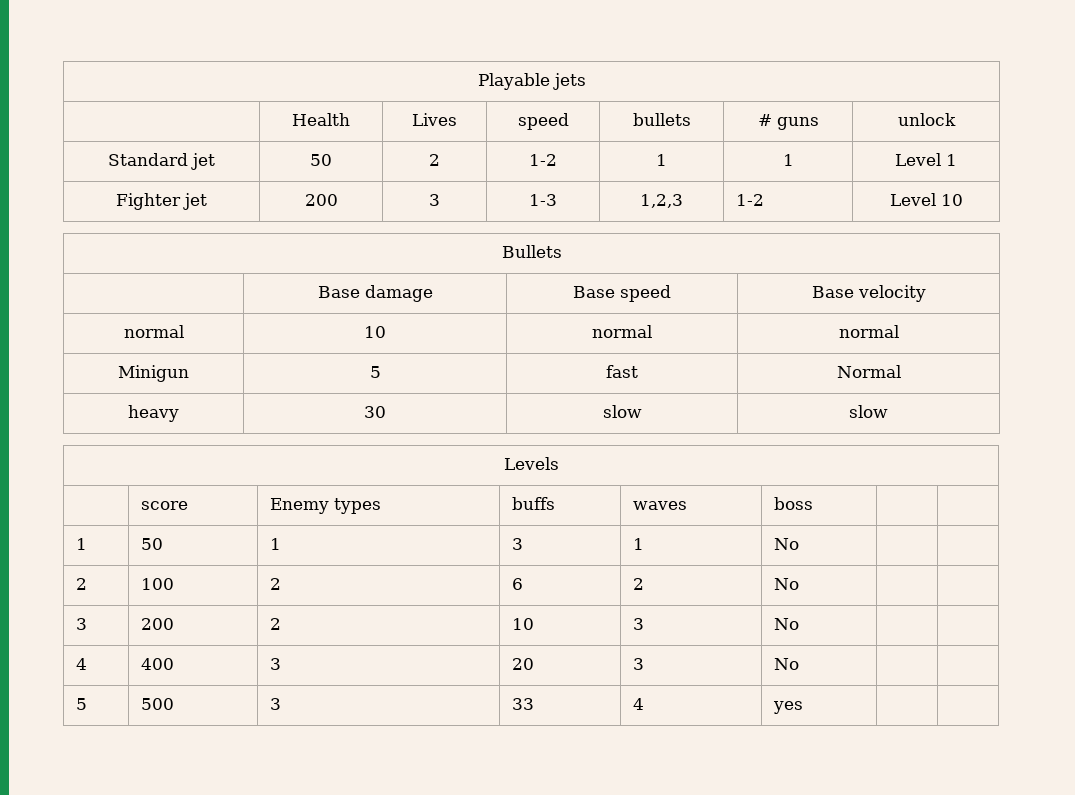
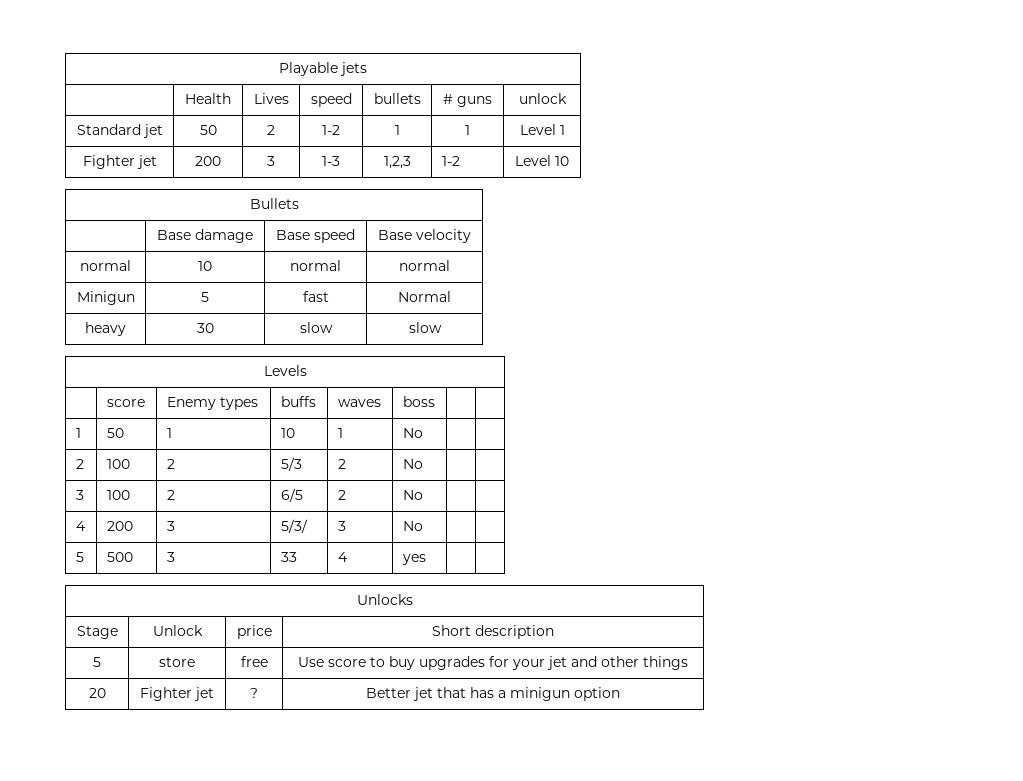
- 1 | 50 | 1 | 3 | 1 | No | |
+ 1 | 50 | 1 | 10 | 1 | No | |
- 2 | 100 | 2 | 6 | 2 | No | |
+ 2 | 100 | 2 | 5/3 | 2 | No | |
- 3 | 200 | 2 | 10 | 3 | No | |
+ 3 | 100 | 2 | 6/5 | 2 | No | |
- 4 | 400 | 3 | 20 | 3 | No | |
+ 4 | 200 | 3 | 5/3/ | 3 | No | |
+ Unlocks
+ Stage | Unlock | price | Short description
+ 5 | store | free | Use score to buy upgrades for your jet and other things
+ 20 | Fighter jet | ? | Better jet that has a minigun option

